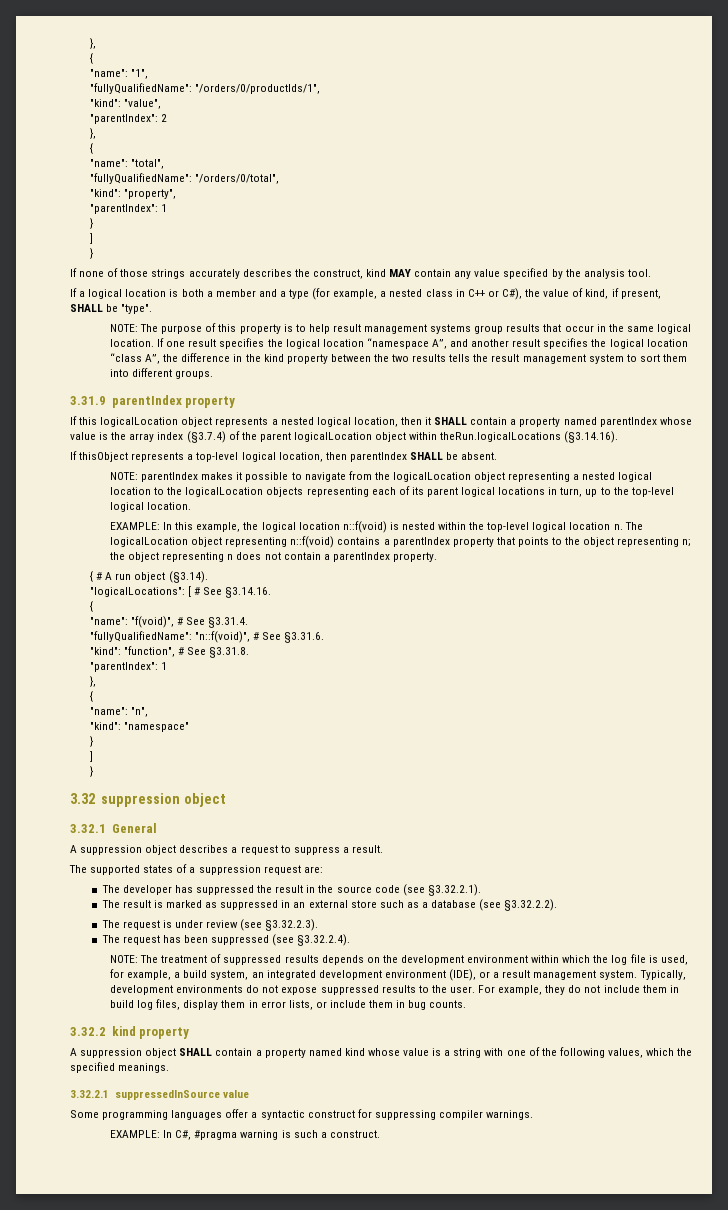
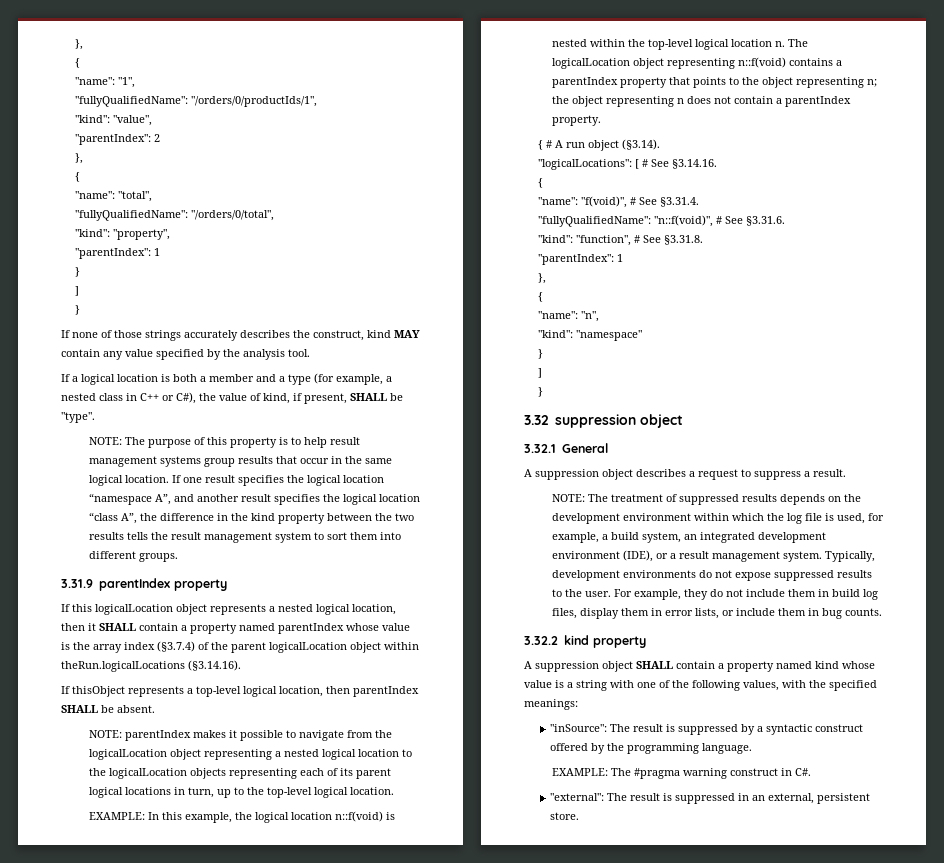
- The supported states of a suppression request are:
- The developer has suppressed the result in the source code (see §3.32.2.1).
- The result is marked as suppressed in an external store such as a database (see §3.32.2.2).
- The request is under review (see §3.32.2.3).
- The request has been suppressed (see §3.32.2.4).
- A suppression object SHALL contain a property named kind whose value is a string with one of the following values, which the specified meanings.
- 3.32.2.1 suppressedInSource value
- Some programming languages offer a syntactic construct for suppressing compiler warnings.
- EXAMPLE: In C#, #pragma warning is such a construct.
+ A suppression object SHALL contain a property named kind whose value is a string with one of the following values, with the specified meanings:
+ "inSource": The result is suppressed by a syntactic construct offered by the programming language.
+ EXAMPLE: The #pragma warning construct in C#.
+ "external": The result is suppressed in an external, persistent store.

